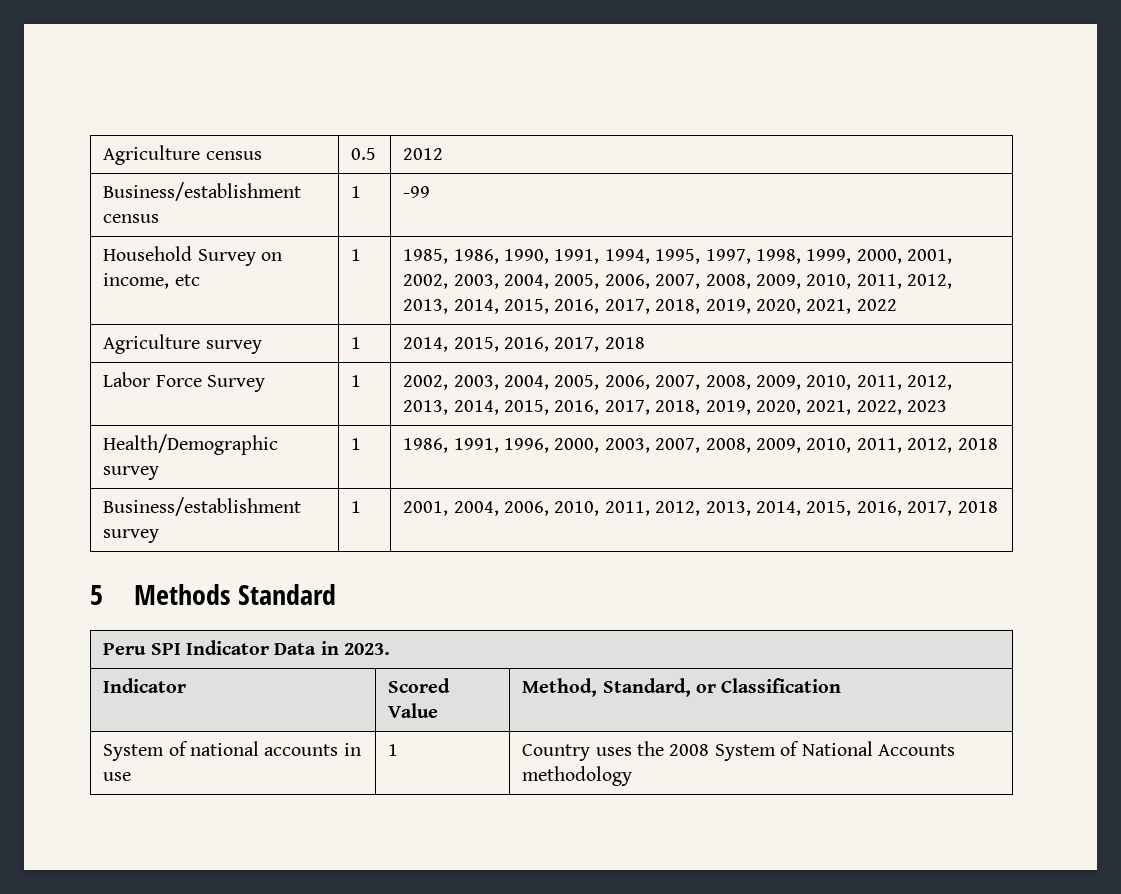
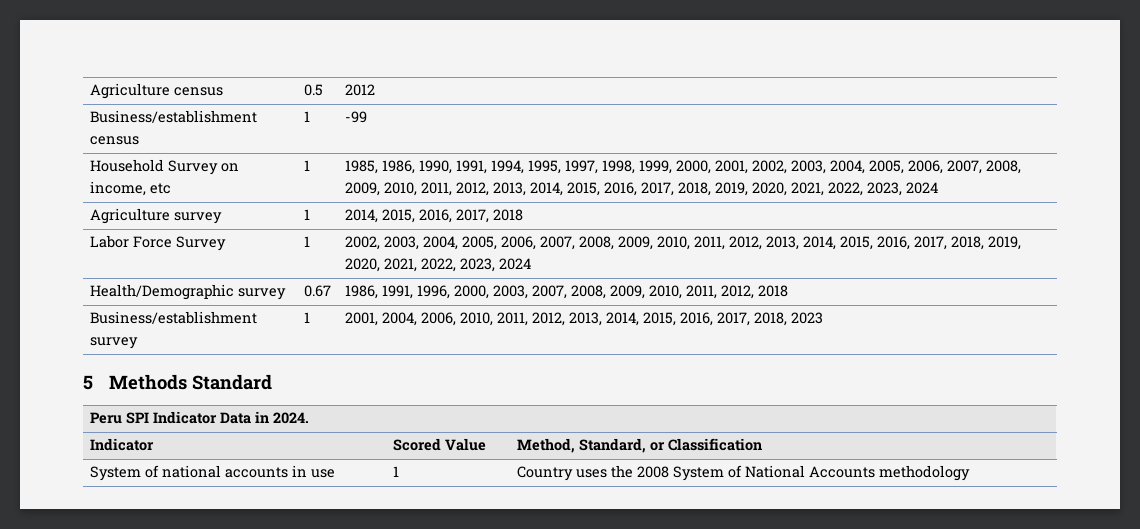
- Household Survey on income, etc | 1 | 1985, 1986, 1990, 1991, 1994, 1995, 1997, 1998, 1999, 2000, 2001, 2002, 2003, 2004, 2005, 2006, 2007, 2008, 2009, 2010, 2011, 2012, 2013, 2014, 2015, 2016, 2017, 2018, 2019, 2020, 2021, 2022
+ Household Survey on income, etc | 1 | 1985, 1986, 1990, 1991, 1994, 1995, 1997, 1998, 1999, 2000, 2001, 2002, 2003, 2004, 2005, 2006, 2007, 2008, 2009, 2010, 2011, 2012, 2013, 2014, 2015, 2016, 2017, 2018, 2019, 2020, 2021, 2022, 2023, 2024
- Labor Force Survey | 1 | 2002, 2003, 2004, 2005, 2006, 2007, 2008, 2009, 2010, 2011, 2012, 2013, 2014, 2015, 2016, 2017, 2018, 2019, 2020, 2021, 2022, 2023
+ Labor Force Survey | 1 | 2002, 2003, 2004, 2005, 2006, 2007, 2008, 2009, 2010, 2011, 2012, 2013, 2014, 2015, 2016, 2017, 2018, 2019, 2020, 2021, 2022, 2023, 2024
- Health/Demographic survey | 1 | 1986, 1991, 1996, 2000, 2003, 2007, 2008, 2009, 2010, 2011, 2012, 2018
+ Health/Demographic survey | 0.67 | 1986, 1991, 1996, 2000, 2003, 2007, 2008, 2009, 2010, 2011, 2012, 2018
- Business/establishment survey | 1 | 2001, 2004, 2006, 2010, 2011, 2012, 2013, 2014, 2015, 2016, 2017, 2018
+ Business/establishment survey | 1 | 2001, 2004, 2006, 2010, 2011, 2012, 2013, 2014, 2015, 2016, 2017, 2018, 2023
- Peru SPI Indicator Data in 2023.
+ Peru SPI Indicator Data in 2024.

